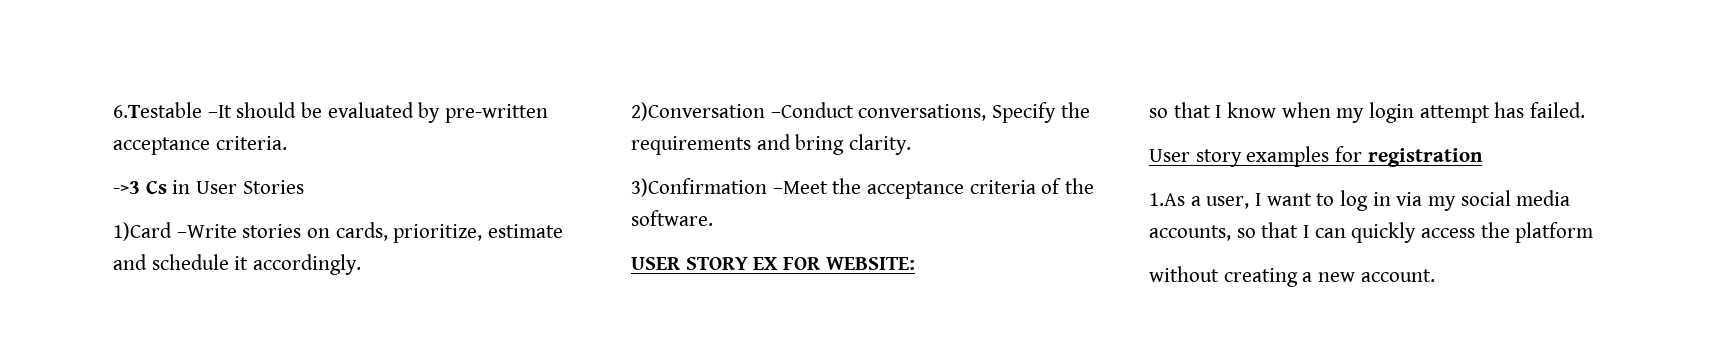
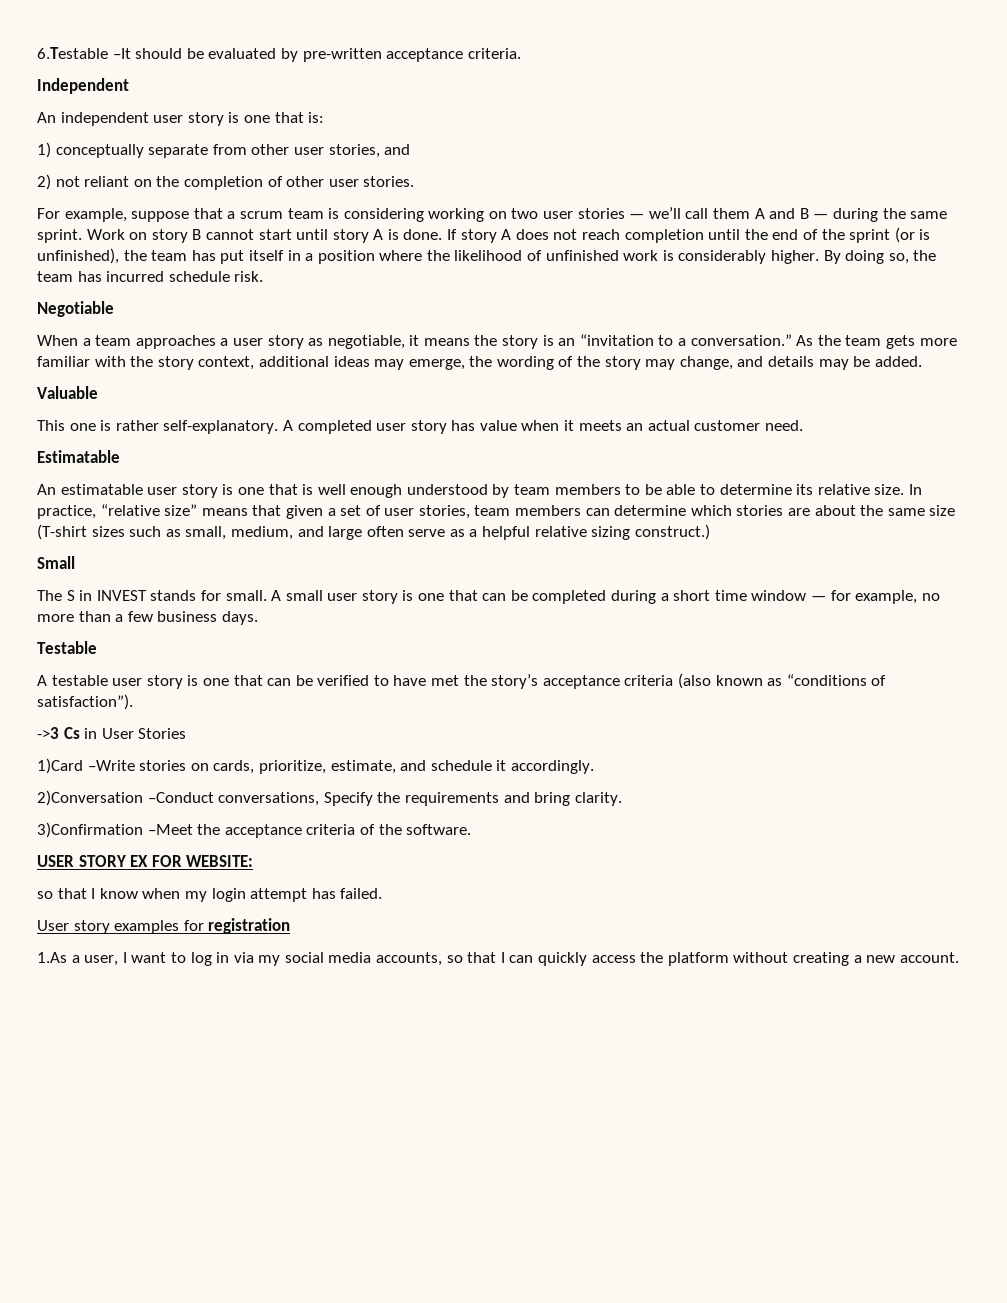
+ Independent
+ An independent user story is one that is:
+ 1) conceptually separate from other user stories, and
+ 2) not reliant on the completion of other user stories.
+ For example, suppose that a scrum team is considering working on two user stories — we’ll call them A and B — during the same sprint. Work on story B cannot start until story A is done. If story A does not reach completion until the end of the sprint (or is unfinished), the team has put itself in a position where the likelihood of unfinished work is considerably higher. By doing so, the team has incurred schedule risk.
+ Negotiable
+ When a team approaches a user story as negotiable, it means the story is an “invitation to a conversation.” As the team gets more familiar with the story context, additional ideas may emerge, the wording of the story may change, and details may be added.
+ Valuable
+ This one is rather self-explanatory. A completed user story has value when it meets an actual customer need.
+ Estimatable
+ An estimatable user story is one that is well enough understood by team members to be able to determine its relative size. In practice, “relative size” means that given a set of user stories, team members can determine which stories are about the same size (T-shirt sizes such as small, medium, and large often serve as a helpful relative sizing construct.)
+ Small
+ The S in INVEST stands for small. A small user story is one that can be completed during a short time window — for example, no more than a few business days.
+ Testable
+ A testable user story is one that can be verified to have met the story’s acceptance criteria (also known as “conditions of satisfaction”).
- 1)Card –Write stories on cards, prioritize, estimate and schedule it accordingly.
+ 1)Card –Write stories on cards, prioritize, estimate, and schedule it accordingly.
- 1.As a user, I want to log in via my social media accounts, so that I can quickly access the platform
- without creating a new account.
+ 1.As a user, I want to log in via my social media accounts, so that I can quickly access the platform without creating a new account.

